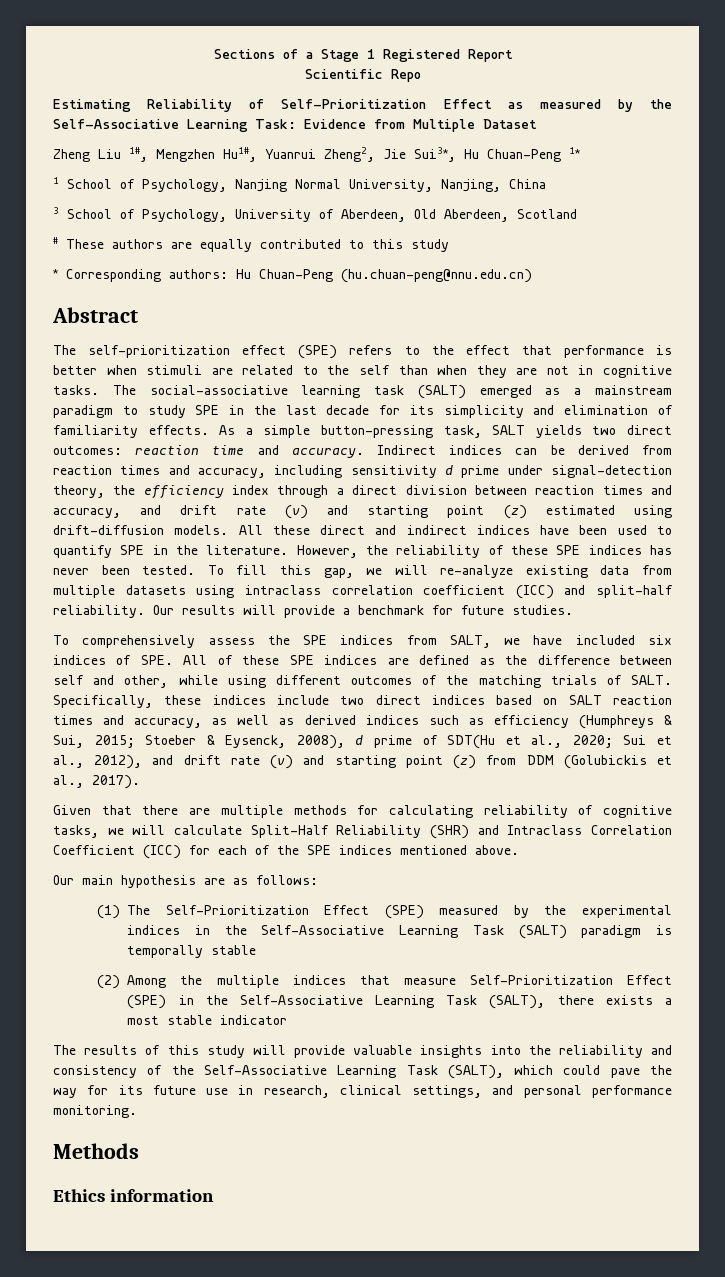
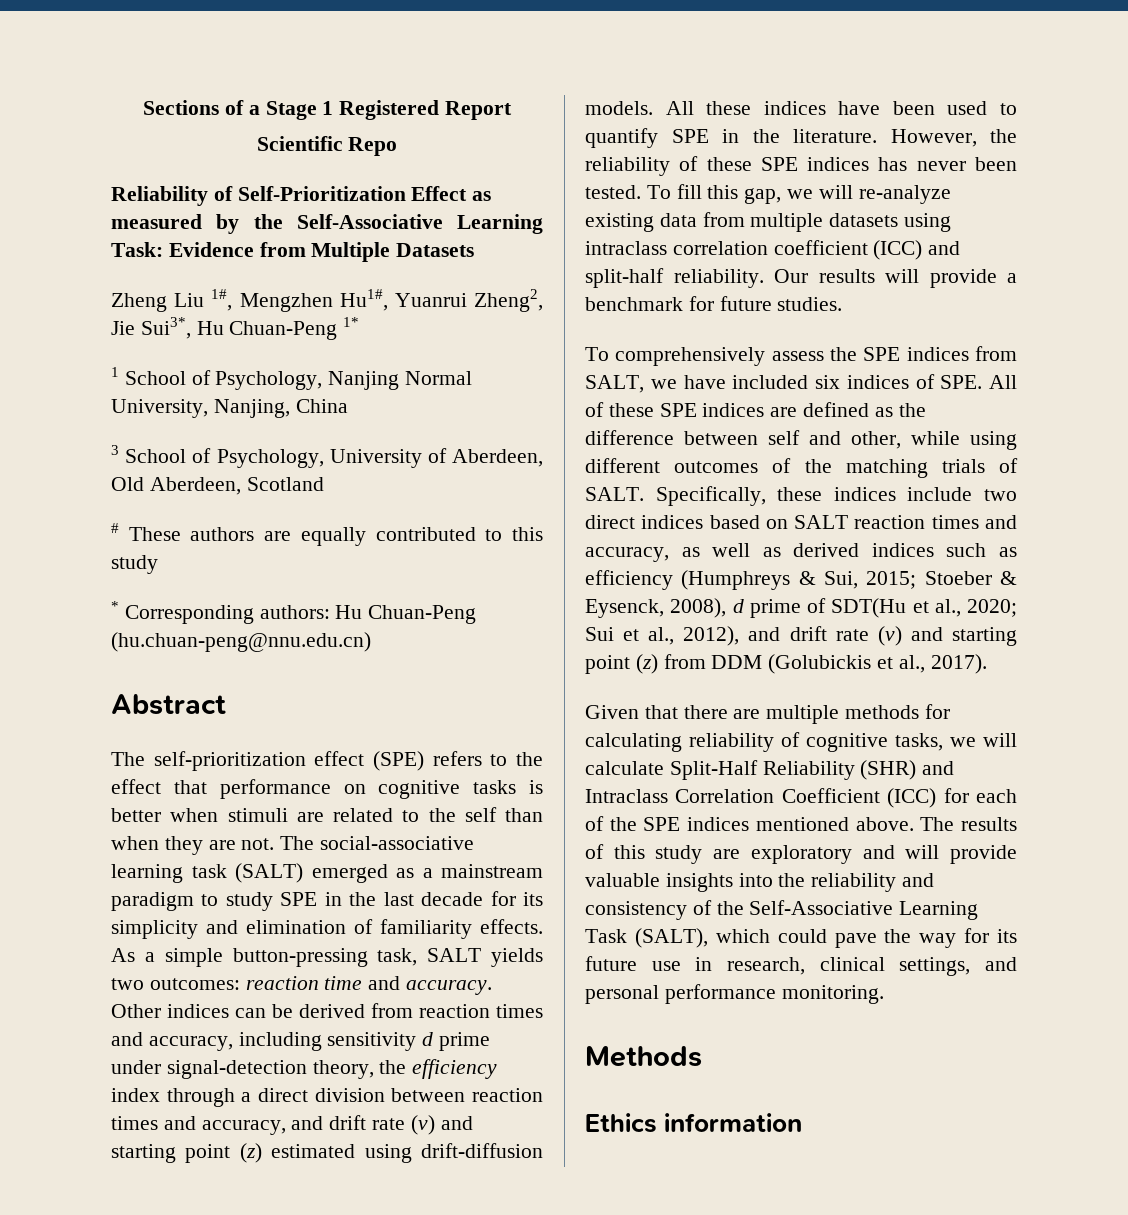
- Estimating Reliability of Self-Prioritization Effect as measured by the Self-Associative Learning Task: Evidence from Multiple Dataset
+ Reliability of Self-Prioritization Effect as measured by the Self-Associative Learning Task: Evidence from Multiple Datasets
- The self-prioritization effect (SPE) refers to the effect that performance is better when stimuli are related to the self than when they are not in cognitive tasks.
+ The self-prioritization effect (SPE) refers to the effect that performance on cognitive tasks is better when stimuli are related to the self than when they are not.
- As a simple button-pressing task, SALT yields two direct outcomes: reaction time and accuracy.
+ As a simple button-pressing task, SALT yields two outcomes: reaction time and accuracy.
- Indirect indices can be derived from reaction times and accuracy, including sensitivity d prime under signal-detection theory, the efficiency index through a direct division between reaction times and accuracy, and drift rate (v) and starting point (z) estimated using drift-diffusion models.
+ Other indices can be derived from reaction times and accuracy, including sensitivity d prime under signal-detection theory, the efficiency index through a direct division between reaction times and accuracy, and drift rate (v) and starting point (z) estimated using drift-diffusion models.
- All these direct and indirect indices have been used to quantify SPE in the literature.
+ All these indices have been used to quantify SPE in the literature.
- Given that there are multiple methods for calculating reliability of cognitive tasks, we will calculate Split-Half Reliability (SHR) and Intraclass Correlation Coefficient (ICC) for each of the SPE indices mentioned above.
- Our main hypothesis are as follows:
- (1) The Self-Prioritization Effect (SPE) measured by the experimental indices in the Self-Associative Learning Task (SALT) paradigm is temporally stable
- (2) Among the multiple indices that measure Self-Prioritization Effect (SPE) in the Self-Associative Learning Task (SALT), there exists a most stable indicator
- The results of this study will provide valuable insights into the reliability and consistency of the Self-Associative Learning Task (SALT), which could pave the way for its future use in research, clinical settings, and personal performance monitoring.
+ Given that there are multiple methods for calculating reliability of cognitive tasks, we will calculate Split-Half Reliability (SHR) and Intraclass Correlation Coefficient (ICC) for each of the SPE indices mentioned above. The results of this study are exploratory and will provide valuable insights into the reliability and consistency of the Self-Associative Learning Task (SALT), which could pave the way for its future use in research, clinical settings, and personal performance monitoring.

